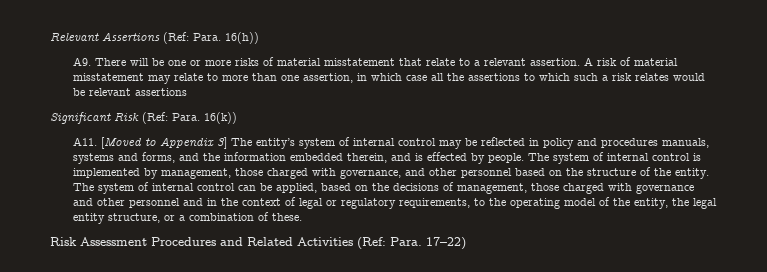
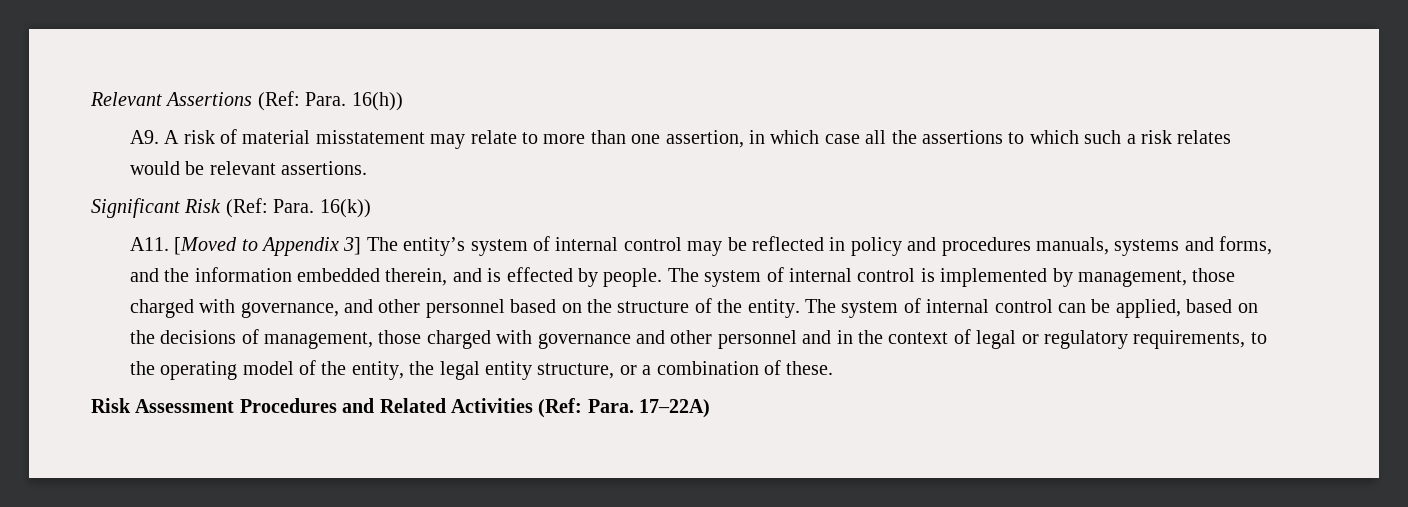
- A9. There will be one or more risks of material misstatement that relate to a relevant assertion. A risk of material misstatement may relate to more than one assertion, in which case all the assertions to which such a risk relates would be relevant assertions
+ A9. A risk of material misstatement may relate to more than one assertion, in which case all the assertions to which such a risk relates would be relevant assertions.
- Risk Assessment Procedures and Related Activities (Ref: Para. 17–22)
+ Risk Assessment Procedures and Related Activities (Ref: Para. 17–22A)

